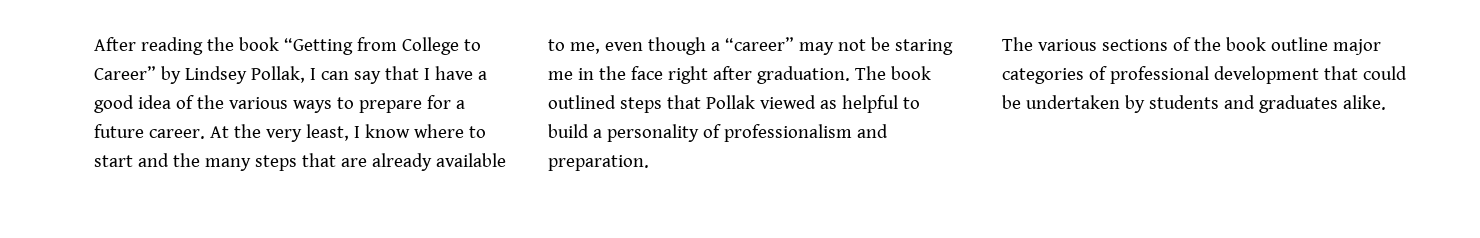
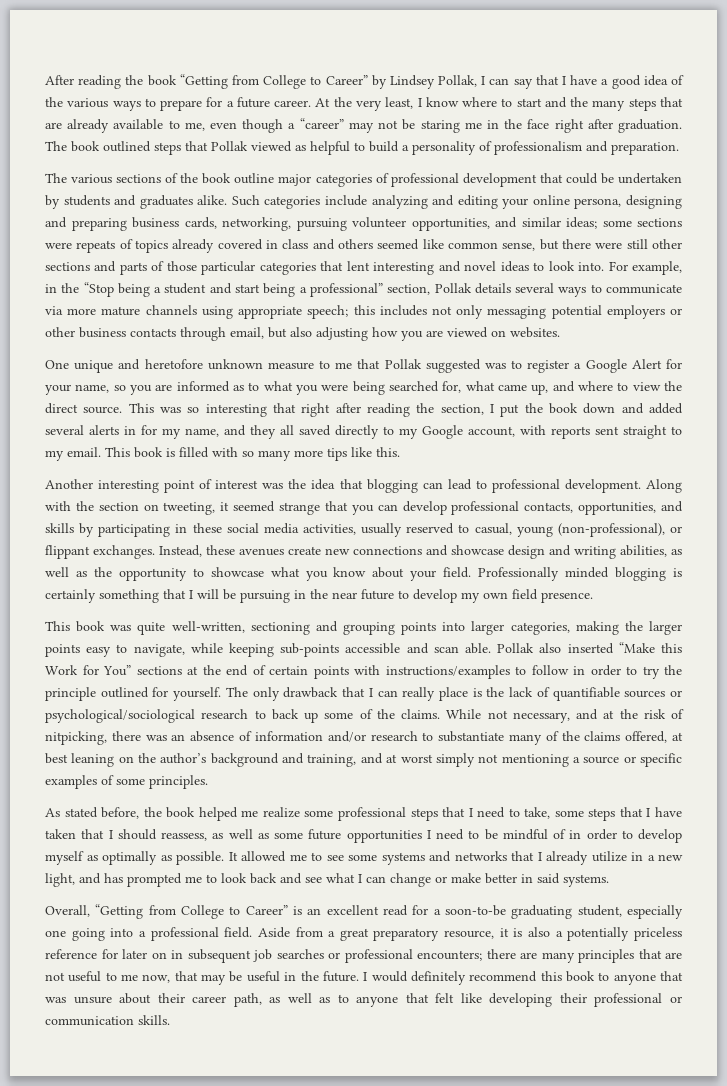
+ Such categories include analyzing and editing your online persona, designing and preparing business cards, networking, pursuing volunteer opportunities, and similar ideas; some sections were repeats of topics already covered in class and others seemed like common sense, but there were still other sections and parts of those particular categories that lent interesting and novel ideas to look into. For example, in the “Stop being a student and start being a professional” section, Pollak details several ways to communicate via more mature channels using appropriate speech; this includes not only messaging potential employers or other business contacts through email, but also adjusting how you are viewed on websites.
+ One unique and heretofore unknown measure to me that Pollak suggested was to register a Google Alert for your name, so you are informed as to what you were being searched for, what came up, and where to view the direct source. This was so interesting that right after reading the section, I put the book down and added several alerts in for my name, and they all saved directly to my Google account, with reports sent straight to my email. This book is filled with so many more tips like this.
+ Another interesting point of interest was the idea that blogging can lead to professional development. Along with the section on tweeting, it seemed strange that you can develop professional contacts, opportunities, and skills by participating in these social media activities, usually reserved to casual, young (non-professional), or flippant exchanges. Instead, these avenues create new connections and showcase design and writing abilities, as well as the opportunity to showcase what you know about your field. Professionally minded blogging is certainly something that I will be pursuing in the near future to develop my own field presence.
+ This book was quite well-written, sectioning and grouping points into larger categories, making the larger points easy to navigate, while keeping sub-points accessible and scan able. Pollak also inserted “Make this Work for You” sections at the end of certain points with instructions/examples to follow in order to try the principle outlined for yourself. The only drawback that I can really place is the lack of quantifiable sources or psychological/sociological research to back up some of the claims. While not necessary, and at the risk of nitpicking, there was an absence of information and/or research to substantiate many of the claims offered, at best leaning on the author’s background and training, and at worst simply not mentioning a source or specific examples of some principles.
+ As stated before, the book helped me realize some professional steps that I need to take, some steps that I have taken that I should reassess, as well as some future opportunities I need to be mindful of in order to develop myself as optimally as possible. It allowed me to see some systems and networks that I already utilize in a new light, and has prompted me to look back and see what I can change or make better in said systems.
+ Overall, “Getting from College to Career” is an excellent read for a soon-to-be graduating student, especially one going into a professional field. Aside from a great preparatory resource, it is also a potentially priceless reference for later on in subsequent job searches or professional encounters; there are many principles that are not useful to me now, that may be useful in the future. I would definitely recommend this book to anyone that was unsure about their career path, as well as to anyone that felt like developing their professional or communication skills.

